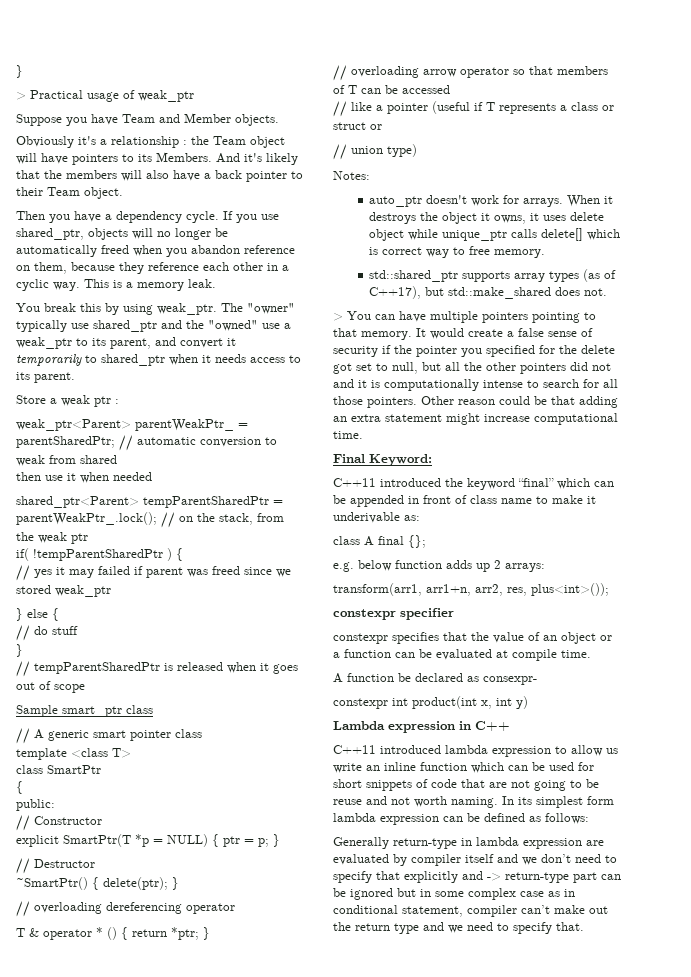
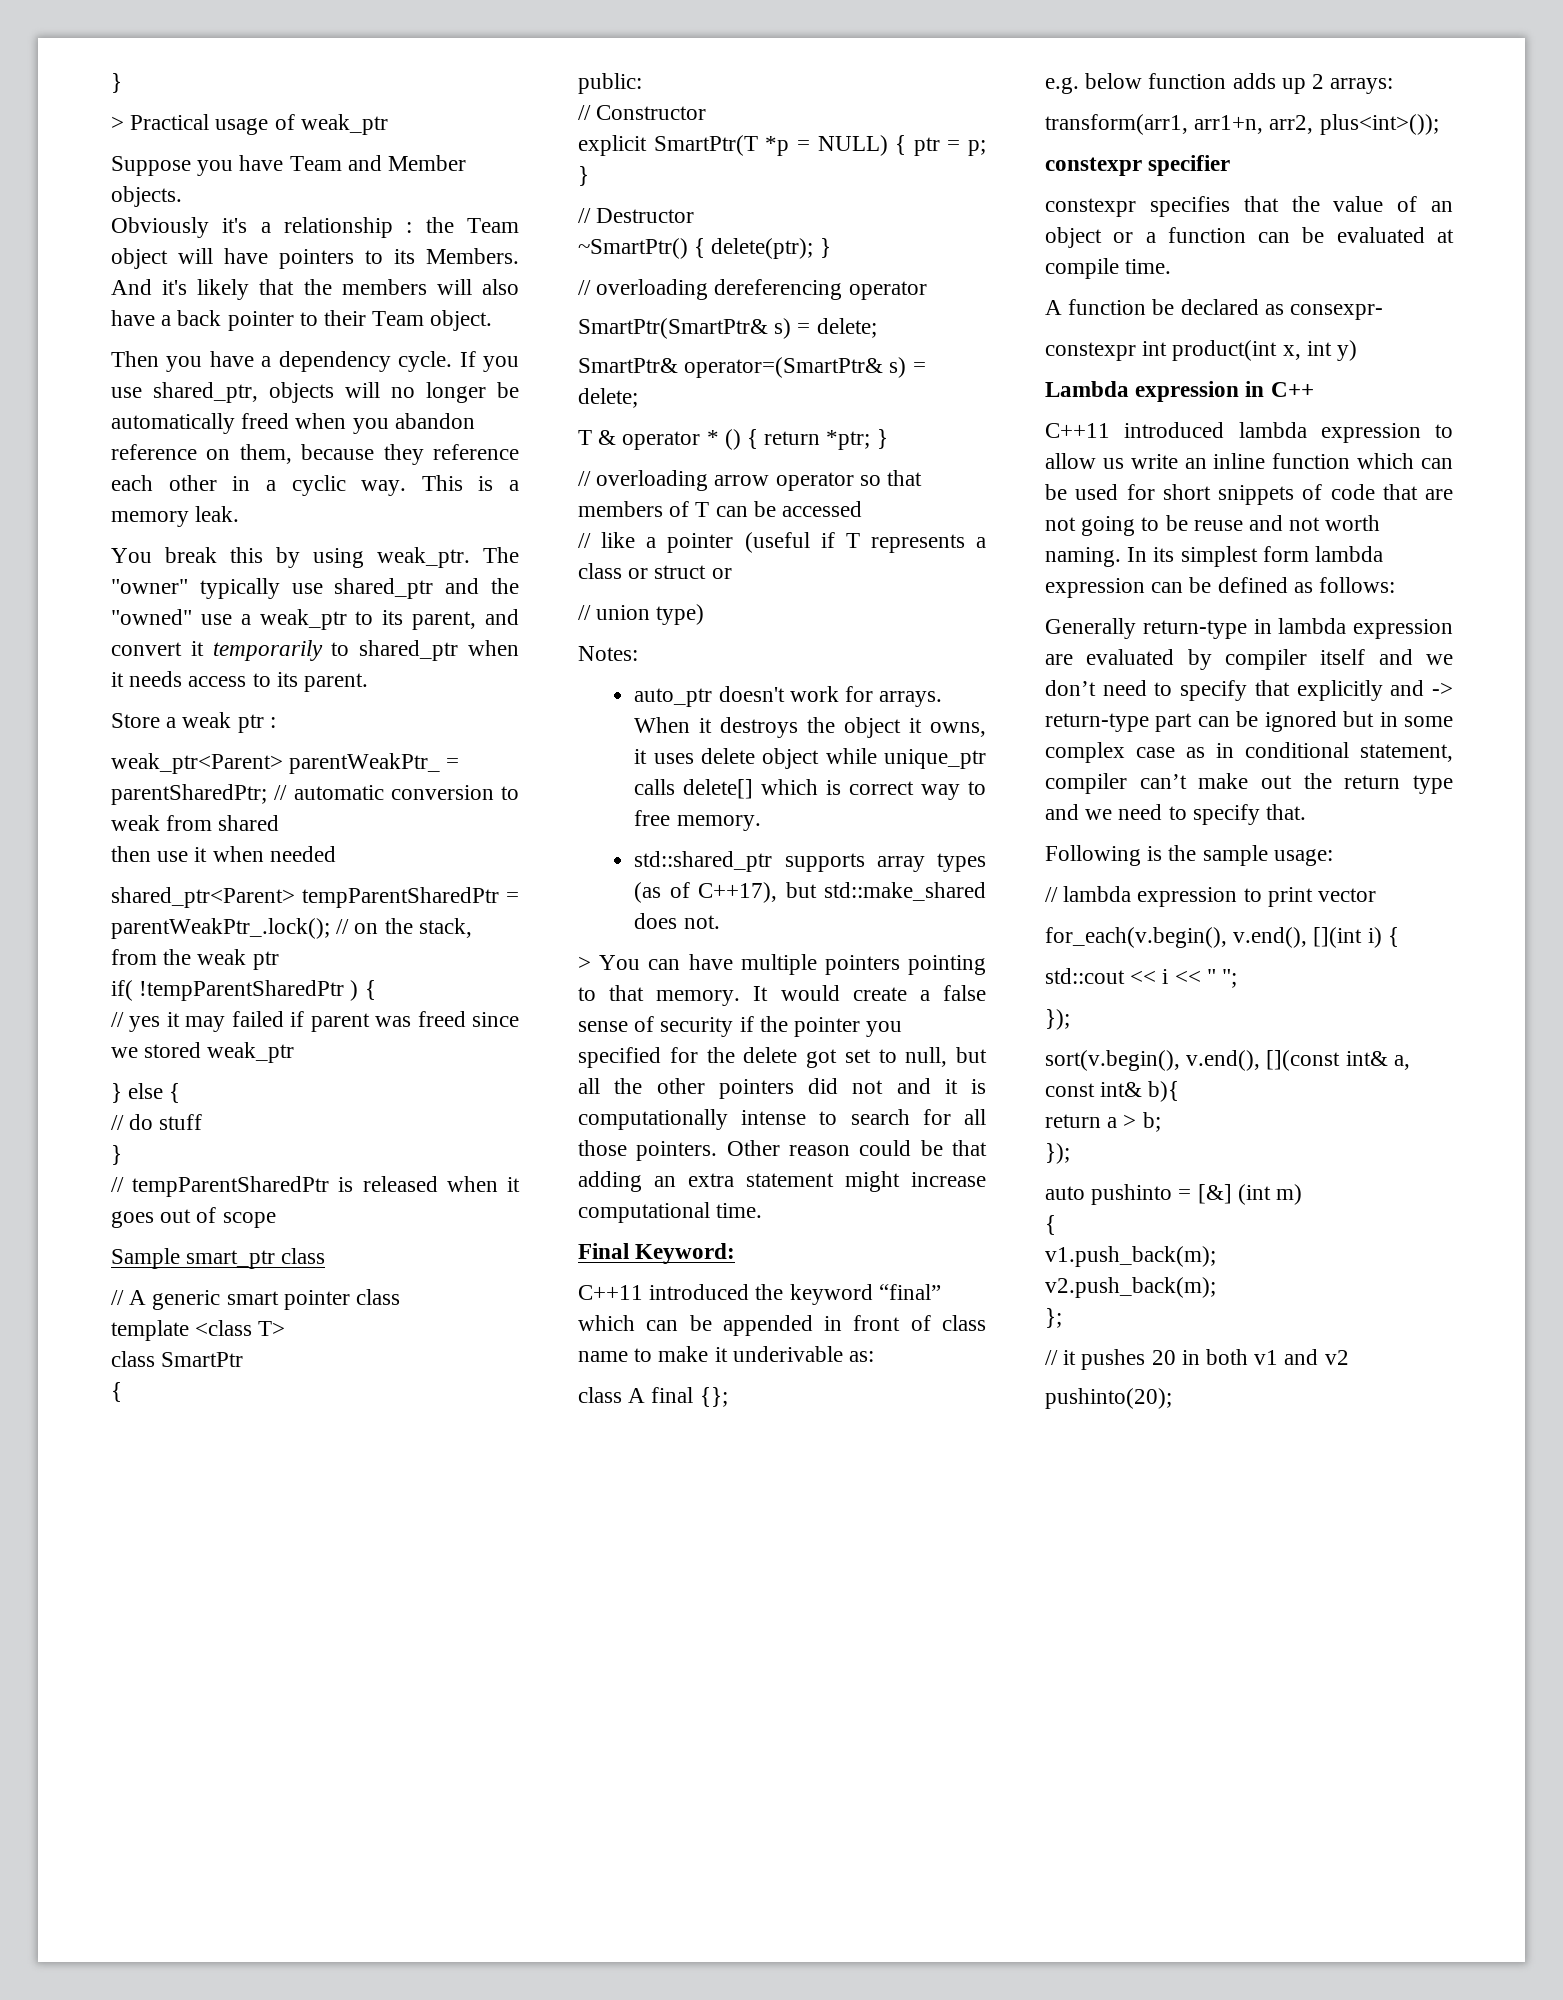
+ SmartPtr(SmartPtr& s) = delete;
+ SmartPtr& operator=(SmartPtr& s) = delete;
- transform(arr1, arr1+n, arr2, res, plus<int>());
+ transform(arr1, arr1+n, arr2, plus<int>());
+ Following is the sample usage:
+ // lambda expression to print vector
+ for_each(v.begin(), v.end(), [](int i) {
+ std::cout << i << " ";
+ });
+ sort(v.begin(), v.end(), [](const int& a, const int& b){
+ return a > b;
+ });
+ auto pushinto = [&] (int m)
+ {
+ v1.push_back(m);
+ v2.push_back(m);
+ };
+ // it pushes 20 in both v1 and v2
+ pushinto(20);

